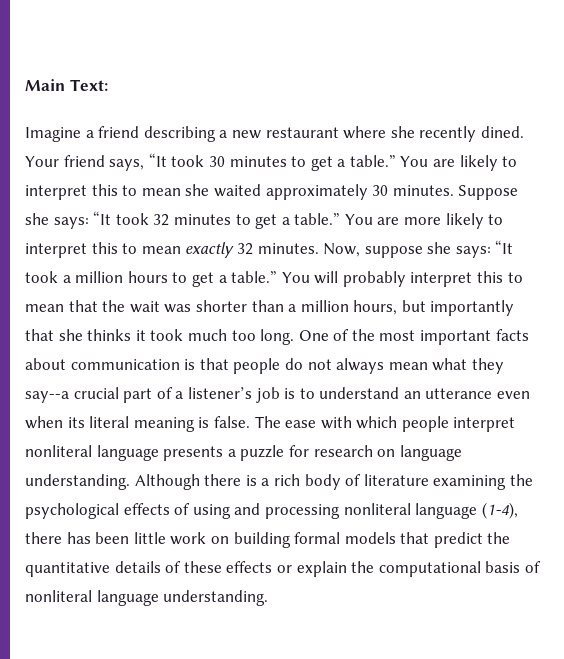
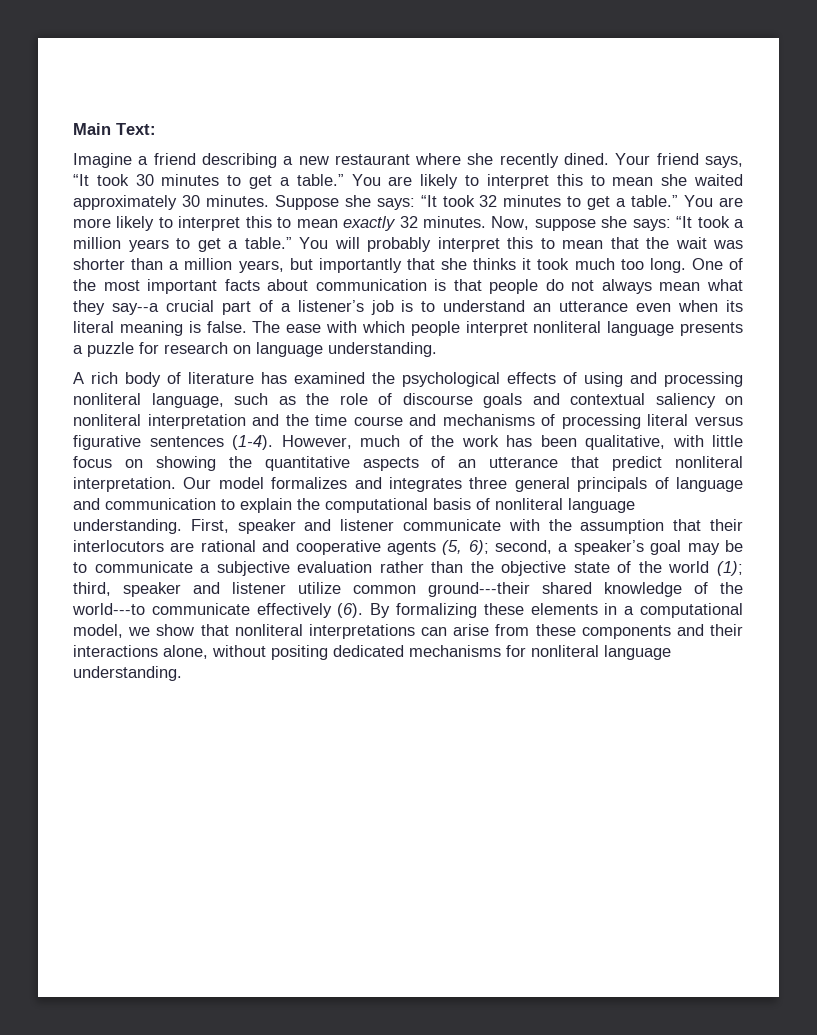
- Now, suppose she says: “It took a million hours to get a table.”
+ Now, suppose she says: “It took a million years to get a table.”
- You will probably interpret this to mean that the wait was shorter than a million hours, but importantly that she thinks it took much too long.
+ You will probably interpret this to mean that the wait was shorter than a million years, but importantly that she thinks it took much too long.
- The ease with which people interpret nonliteral language presents a puzzle for research on language understanding. Although there is a rich body of literature examining the psychological effects of using and processing nonliteral language (1-4), there has been little work on building formal models that predict the quantitative details of these effects or explain the computational basis of nonliteral language understanding.
+ The ease with which people interpret nonliteral language presents a puzzle for research on language understanding.
+ A rich body of literature has examined the psychological effects of using and processing nonliteral language, such as the role of discourse goals and contextual saliency on nonliteral interpretation and the time course and mechanisms of processing literal versus figurative sentences (1-4). However, much of the work has been qualitative, with little focus on showing the quantitative aspects of an utterance that predict nonliteral interpretation. Our model formalizes and integrates three general principals of language and communication to explain the computational basis of nonliteral language understanding.
+ First, speaker and listener communicate with the assumption that their interlocutors are rational and cooperative agents (5, 6); second, a speaker’s goal may be to communicate a subjective evaluation rather than the objective state of the world (1); third, speaker and listener utilize common ground---their shared knowledge of the world---to communicate effectively (6). By formalizing these elements in a computational model, we show that nonliteral interpretations can arise from these components and their interactions alone, without positing dedicated mechanisms for nonliteral language understanding.

